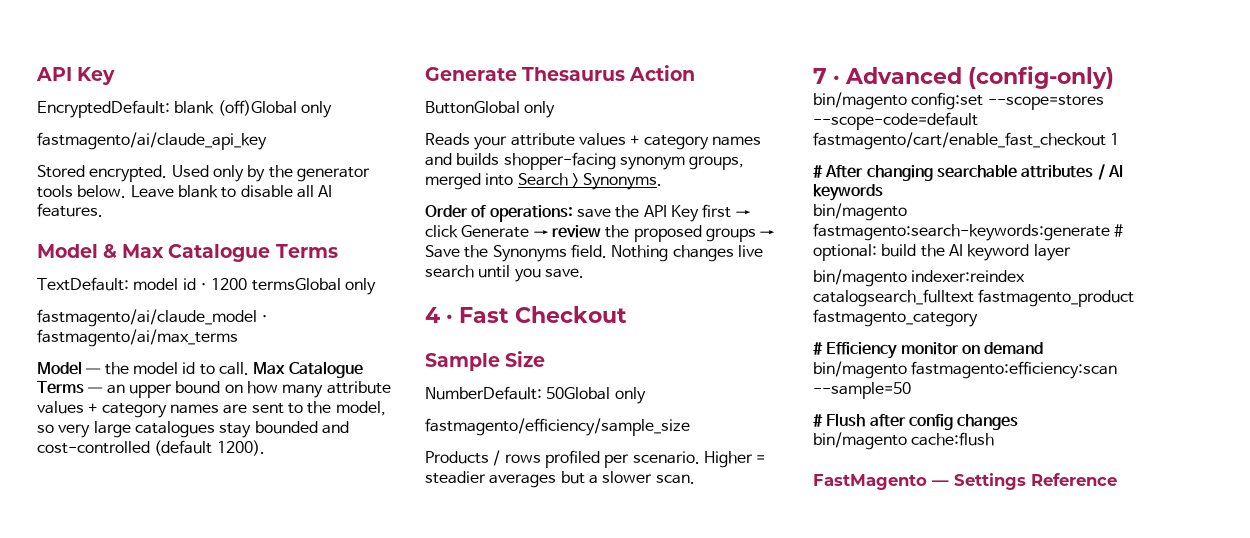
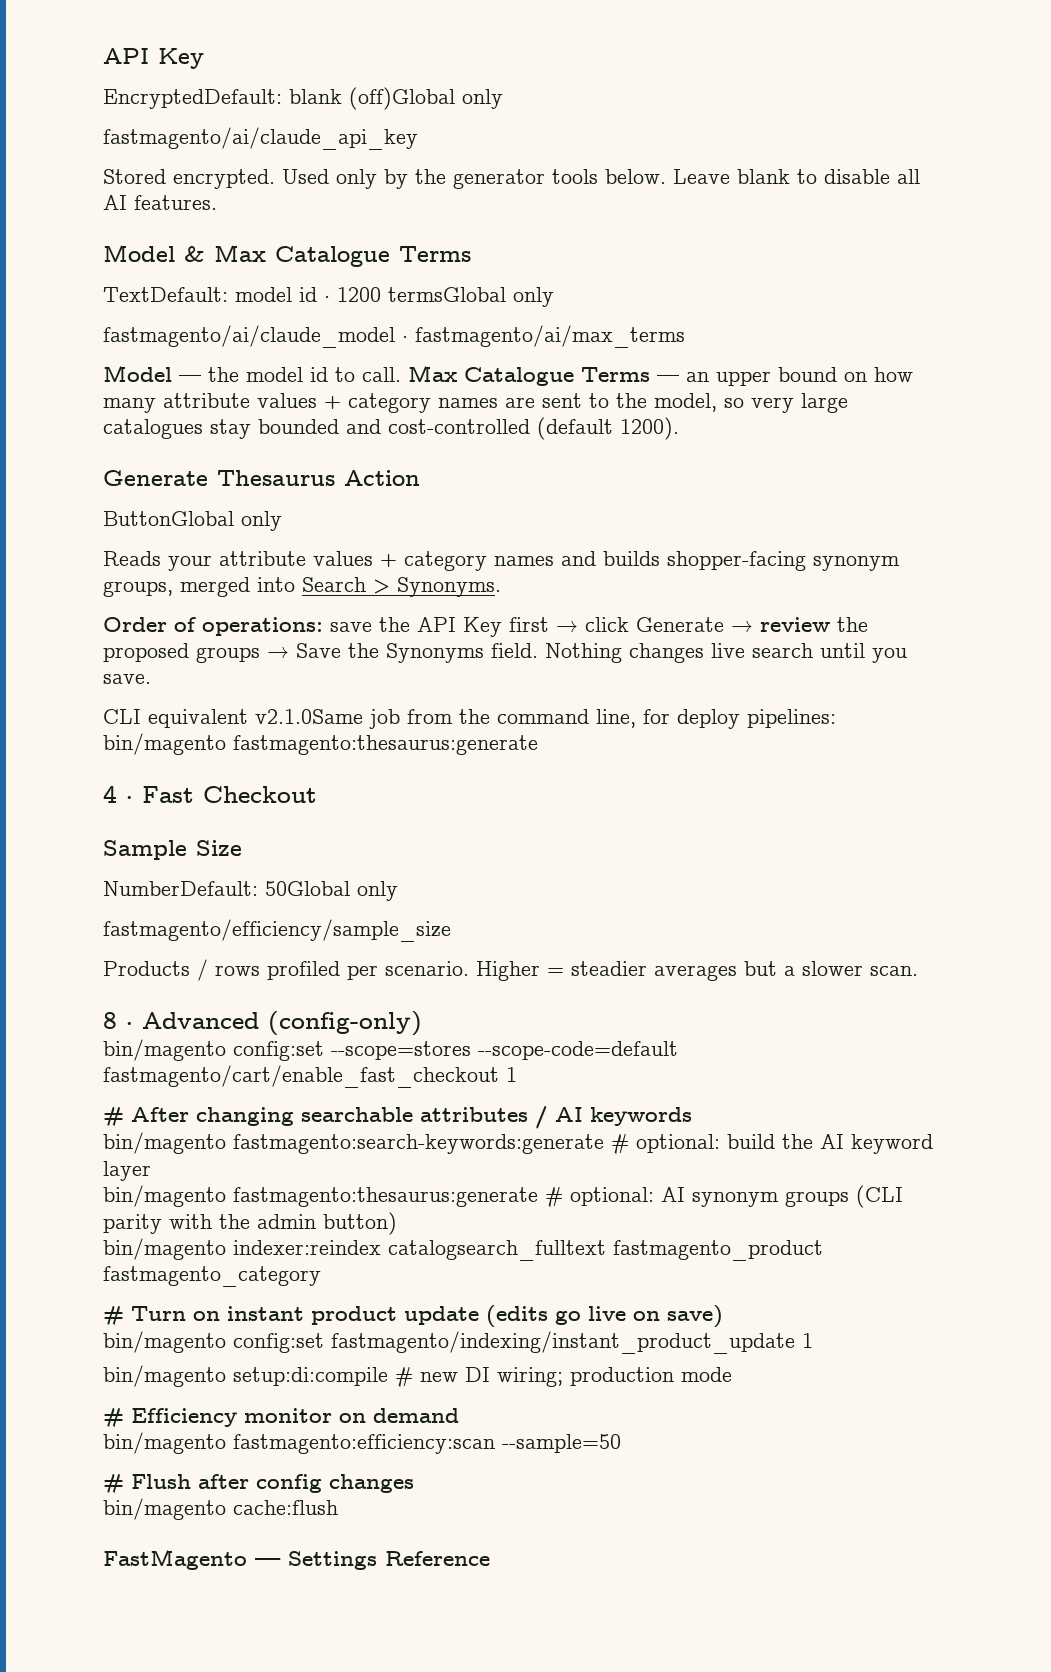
+ CLI equivalent v2.1.0Same job from the command line, for deploy pipelines: bin/magento fastmagento:thesaurus:generate
- 7 · Advanced (config-only)
+ 8 · Advanced (config-only)
+ bin/magento fastmagento:thesaurus:generate # optional: AI synonym groups (CLI parity with the admin button)
+ # Turn on instant product update (edits go live on save)
+ bin/magento config:set fastmagento/indexing/instant_product_update 1
+ bin/magento setup:di:compile # new DI wiring; production mode

